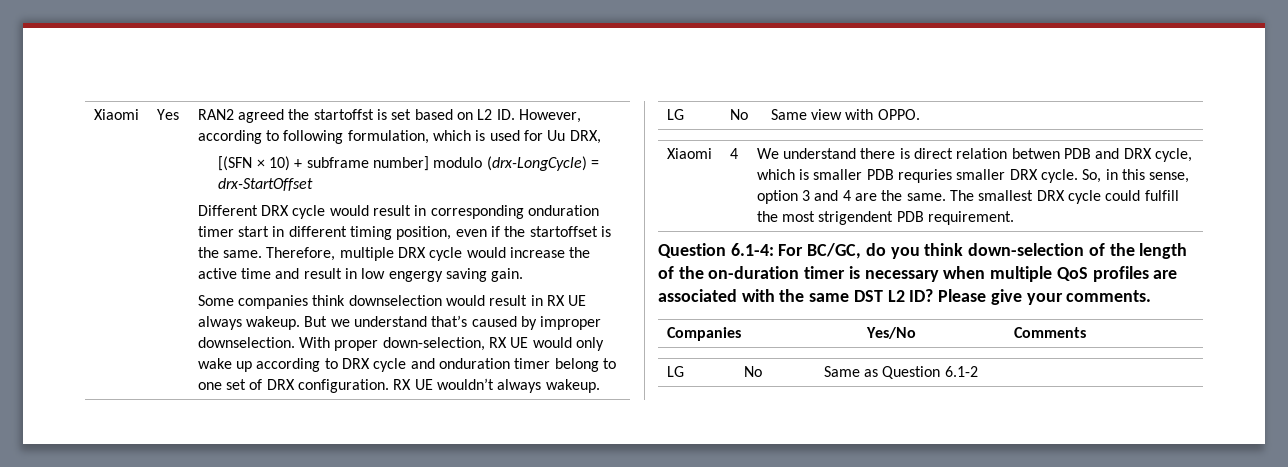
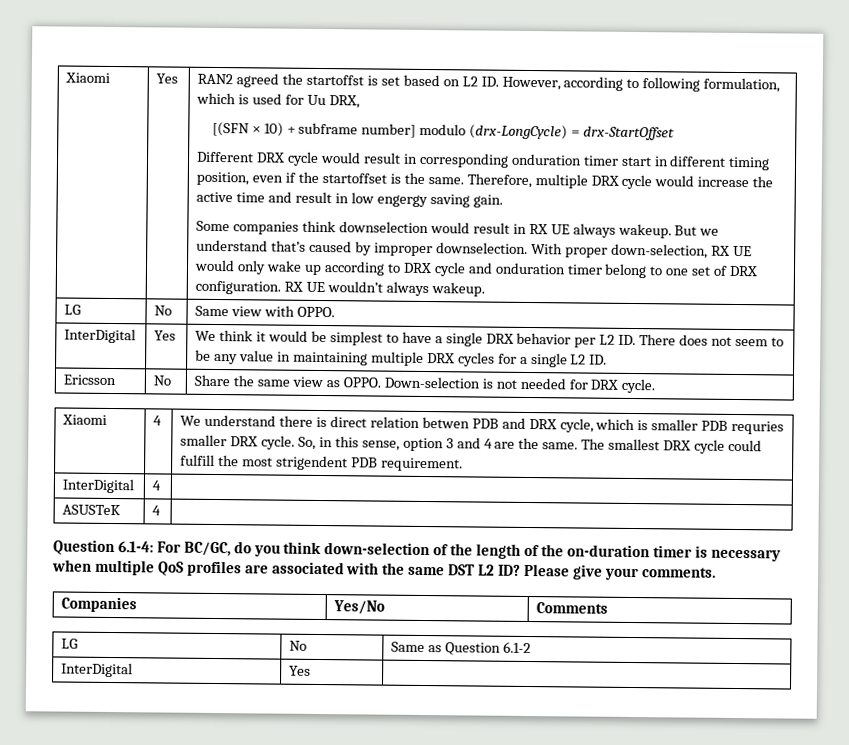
+ InterDigital | Yes | We think it would be simplest to have a single DRX behavior per L2 ID. There does not seem to be any value in maintaining multiple DRX cycles for a single L2 ID.
+ Ericsson | No | Share the same view as OPPO. Down-selection is not needed for DRX cycle.
+ InterDigital | 4 |
+ ASUSTeK | 4 |
  LG | No | Same as Question 6.1-2
+ InterDigital | Yes |

